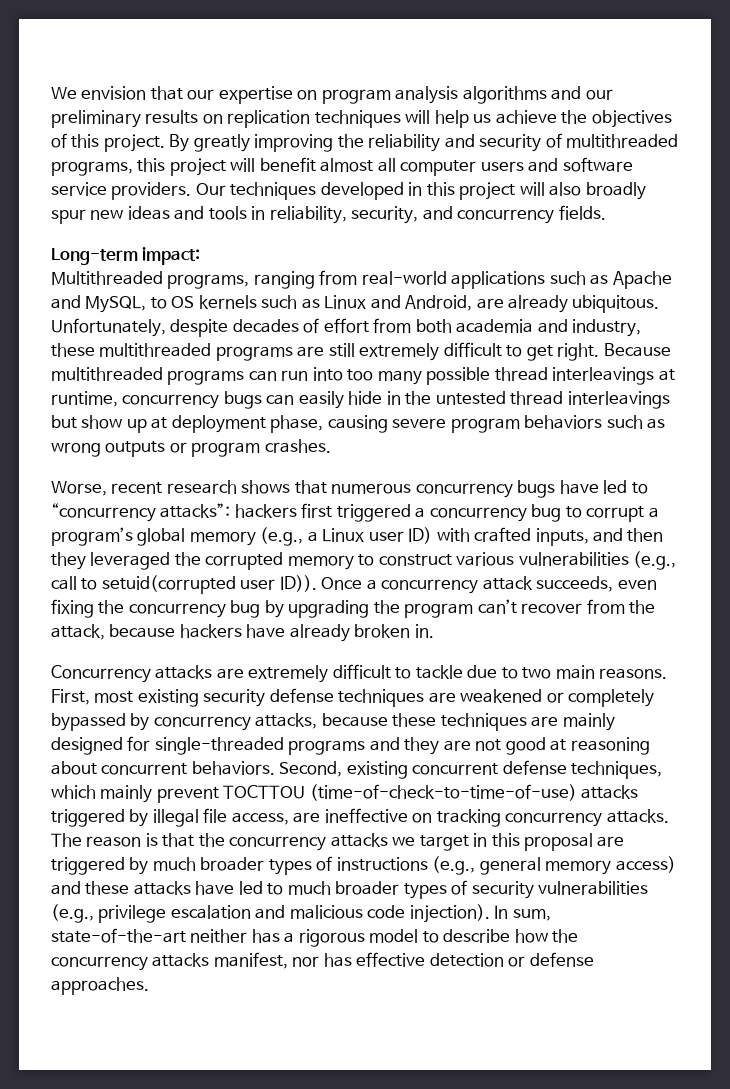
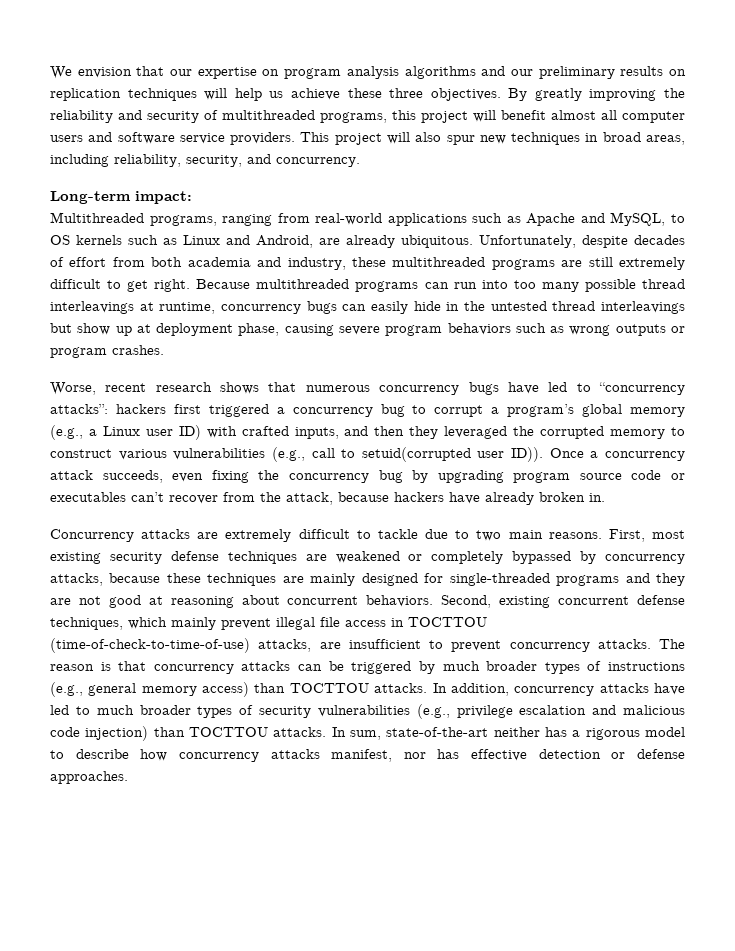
- We envision that our expertise on program analysis algorithms and our preliminary results on replication techniques will help us achieve the objectives of this project.
+ We envision that our expertise on program analysis algorithms and our preliminary results on replication techniques will help us achieve these three objectives.
- Our techniques developed in this project will also broadly spur new ideas and tools in reliability, security, and concurrency fields.
+ This project will also spur new techniques in broad areas, including reliability, security, and concurrency.
- Once a concurrency attack succeeds, even fixing the concurrency bug by upgrading the program can’t recover from the attack, because hackers have already broken in.
+ Once a concurrency attack succeeds, even fixing the concurrency bug by upgrading program source code or executables can’t recover from the attack, because hackers have already broken in.
- Second, existing concurrent defense techniques, which mainly prevent TOCTTOU (time-of-check-to-time-of-use) attacks triggered by illegal file access, are ineffective on tracking concurrency attacks.
+ Second, existing concurrent defense techniques, which mainly prevent illegal file access in TOCTTOU (time-of-check-to-time-of-use) attacks, are insufficient to prevent concurrency attacks.
- The reason is that the concurrency attacks we target in this proposal are triggered by much broader types of instructions (e.g., general memory access) and these attacks have led to much broader types of security vulnerabilities (e.g., privilege escalation and malicious code injection).
+ The reason is that concurrency attacks can be triggered by much broader types of instructions (e.g., general memory access) than TOCTTOU attacks. In addition, concurrency attacks have led to much broader types of security vulnerabilities (e.g., privilege escalation and malicious code injection) than TOCTTOU attacks.
- In sum, state-of-the-art neither has a rigorous model to describe how the concurrency attacks manifest, nor has effective detection or defense approaches.
+ In sum, state-of-the-art neither has a rigorous model to describe how concurrency attacks manifest, nor has effective detection or defense approaches.

